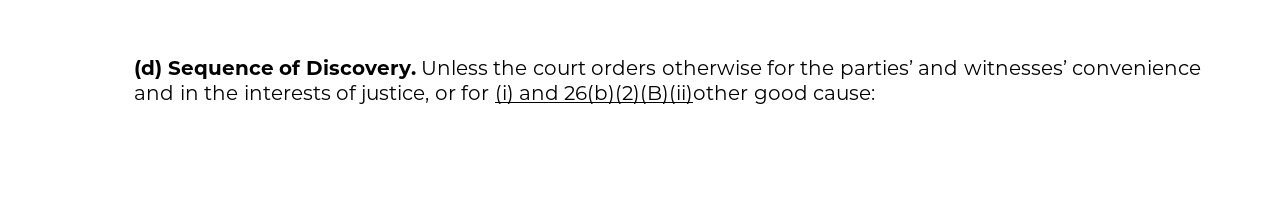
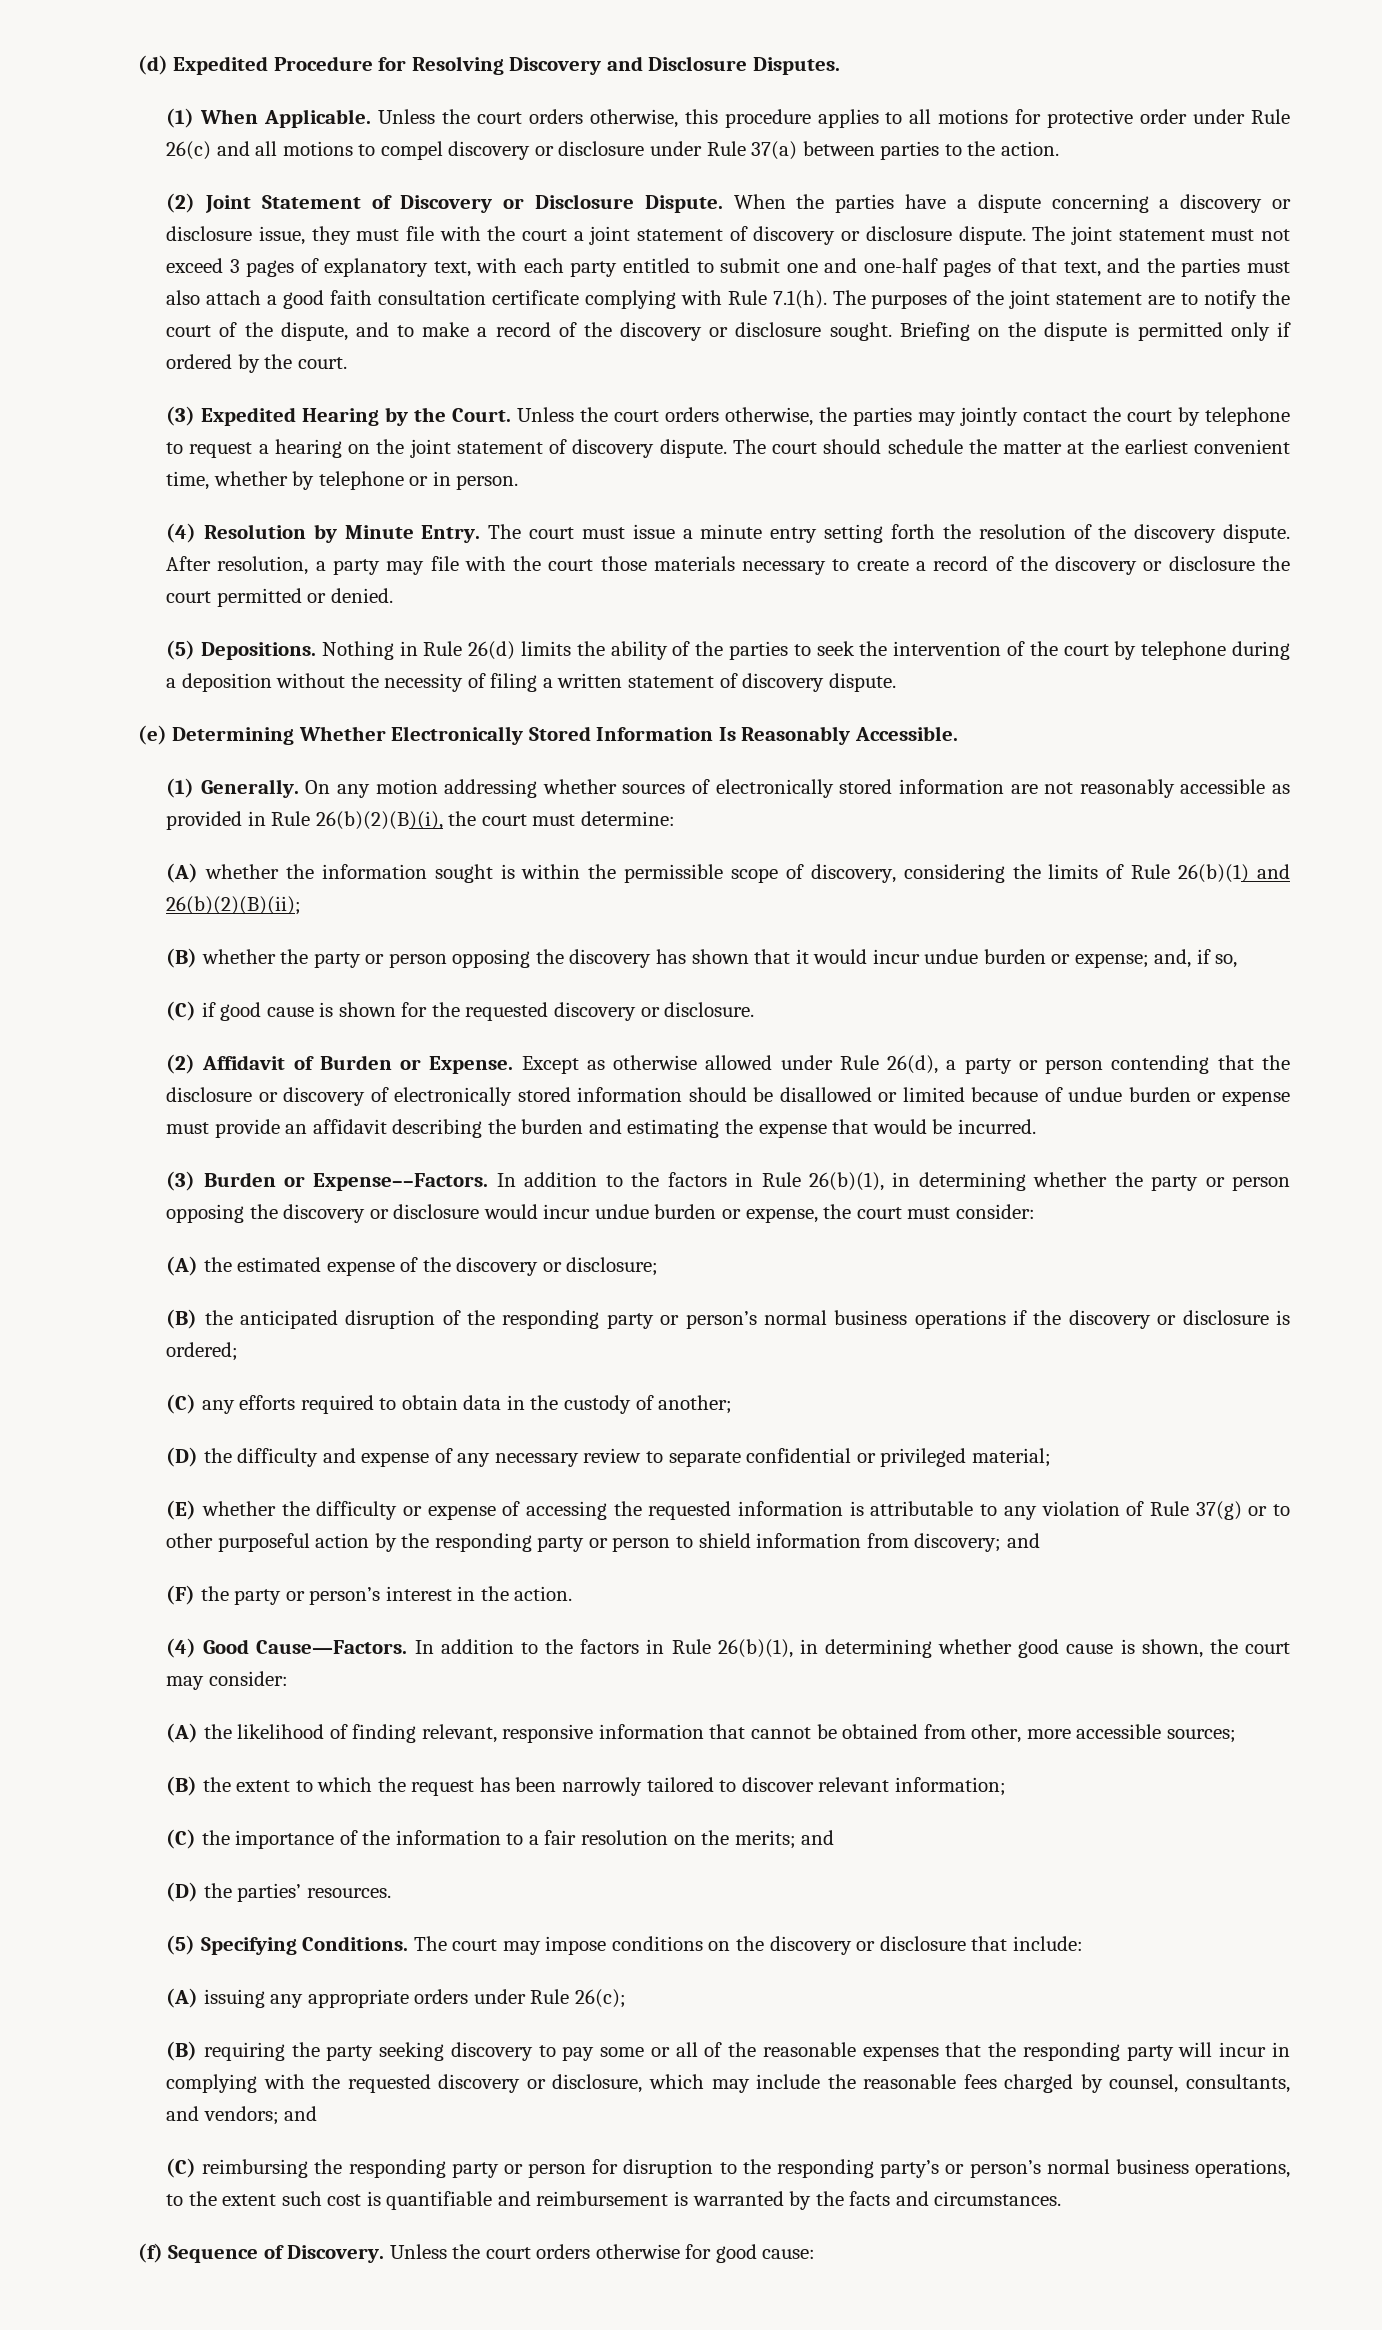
- (d) Sequence of Discovery.
+ (d) Expedited Procedure for Resolving Discovery and Disclosure Disputes.
+ (1) When Applicable. Unless the court orders otherwise, this procedure applies to all motions for protective order under Rule 26(c) and all motions to compel discovery or disclosure under Rule 37(a) between parties to the action.
+ (2) Joint Statement of Discovery or Disclosure Dispute. When the parties have a dispute concerning a discovery or disclosure issue, they must file with the court a joint statement of discovery or disclosure dispute. The joint statement must not exceed 3 pages of explanatory text, with each party entitled to submit one and one-half pages of that text, and the parties must also attach a good faith consultation certificate complying with Rule 7.1(h). The purposes of the joint statement are to notify the court of the dispute, and to make a record of the discovery or disclosure sought. Briefing on the dispute is permitted only if ordered by the court.
+ (3) Expedited Hearing by the Court. Unless the court orders otherwise, the parties may jointly contact the court by telephone to request a hearing on the joint statement of discovery dispute. The court should schedule the matter at the earliest convenient time, whether by telephone or in person.
+ (4) Resolution by Minute Entry. The court must issue a minute entry setting forth the resolution of the discovery dispute. After resolution, a party may file with the court those materials necessary to create a record of the discovery or disclosure the court permitted or denied.
+ (5) Depositions. Nothing in Rule 26(d) limits the ability of the parties to seek the intervention of the court by telephone during a deposition without the necessity of filing a written statement of discovery dispute.
+ (e) Determining Whether Electronically Stored Information Is Reasonably Accessible.
+ (1) Generally. On any motion addressing whether sources of electronically stored information are not reasonably accessible as provided in Rule 26(b)(2)(B)(i), the court must determine:
+ (A) whether the information sought is within the permissible scope of discovery, considering the limits of Rule 26(b)(1) and 26(b)(2)(B)(ii);
+ (B) whether the party or person opposing the discovery has shown that it would incur undue burden or expense; and, if so,
+ (C) if good cause is shown for the requested discovery or disclosure.
+ (2) Affidavit of Burden or Expense. Except as otherwise allowed under Rule 26(d), a party or person contending that the disclosure or discovery of electronically stored information should be disallowed or limited because of undue burden or expense must provide an affidavit describing the burden and estimating the expense that would be incurred.
+ (3) Burden or Expense––Factors. In addition to the factors in Rule 26(b)(1), in determining whether the party or person opposing the discovery or disclosure would incur undue burden or expense, the court must consider:
+ (A) the estimated expense of the discovery or disclosure;
+ (B) the anticipated disruption of the responding party or person’s normal business operations if the discovery or disclosure is ordered;
+ (C) any efforts required to obtain data in the custody of another;
+ (D) the difficulty and expense of any necessary review to separate confidential or privileged material;
+ (E) whether the difficulty or expense of accessing the requested information is attributable to any violation of Rule 37(g) or to other purposeful action by the responding party or person to shield information from discovery; and
+ (F) the party or person’s interest in the action.
+ (4) Good Cause—Factors. In addition to the factors in Rule 26(b)(1), in determining whether good cause is shown, the court may consider:
+ (A) the likelihood of finding relevant, responsive information that cannot be obtained from other, more accessible sources;
+ (B) the extent to which the request has been narrowly tailored to discover relevant information;
+ (C) the importance of the information to a fair resolution on the merits; and
+ (D) the parties’ resources.
+ (5) Specifying Conditions. The court may impose conditions on the discovery or disclosure that include:
+ (A) issuing any appropriate orders under Rule 26(c);
+ (B) requiring the party seeking discovery to pay some or all of the reasonable expenses that the responding party will incur in complying with the requested discovery or disclosure, which may include the reasonable fees charged by counsel, consultants, and vendors; and
+ (C) reimbursing the responding party or person for disruption to the responding party’s or person’s normal business operations, to the extent such cost is quantifiable and reimbursement is warranted by the facts and circumstances.
+ (f) Sequence of Discovery.
- Unless the court orders otherwise for the parties’ and witnesses’ convenience and in the interests of justice, or for (i) and 26(b)(2)(B)(ii)other good cause:
+ Unless the court orders otherwise for good cause:

